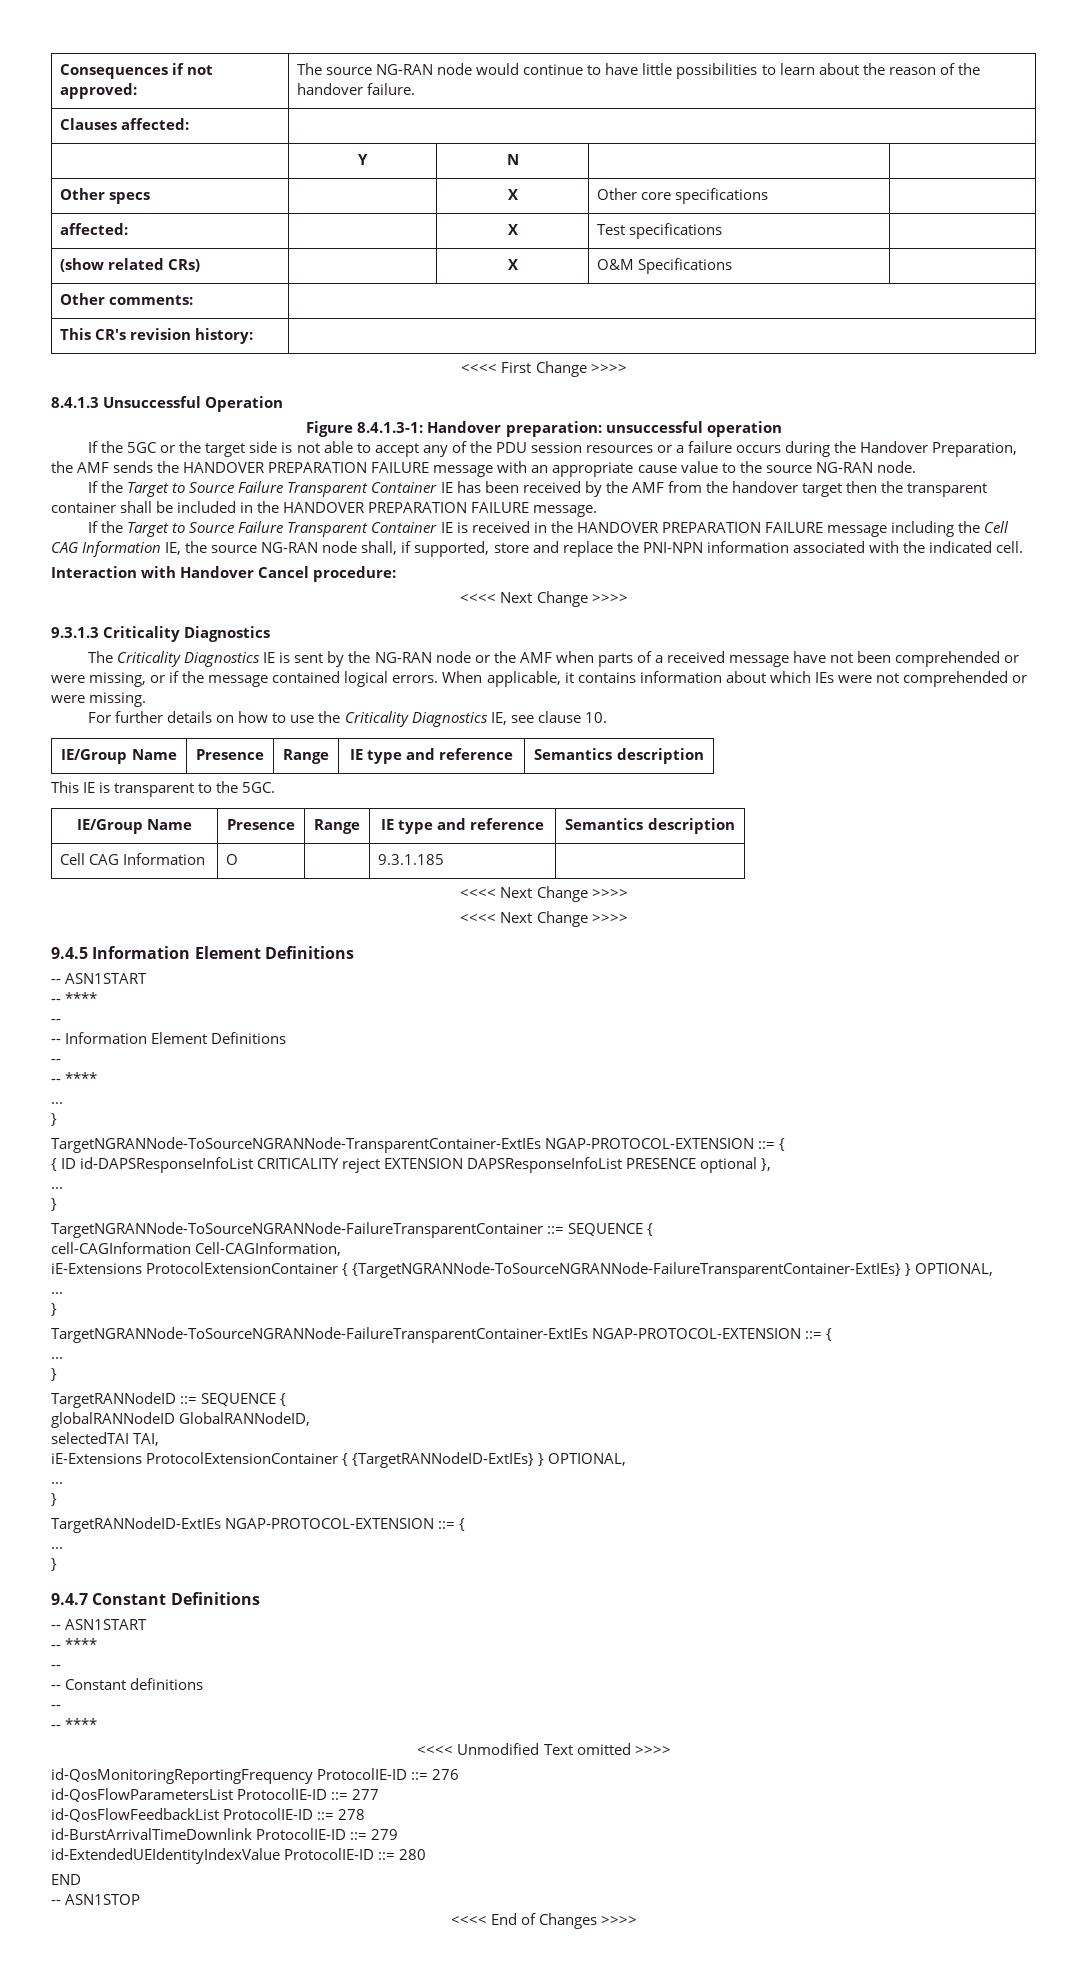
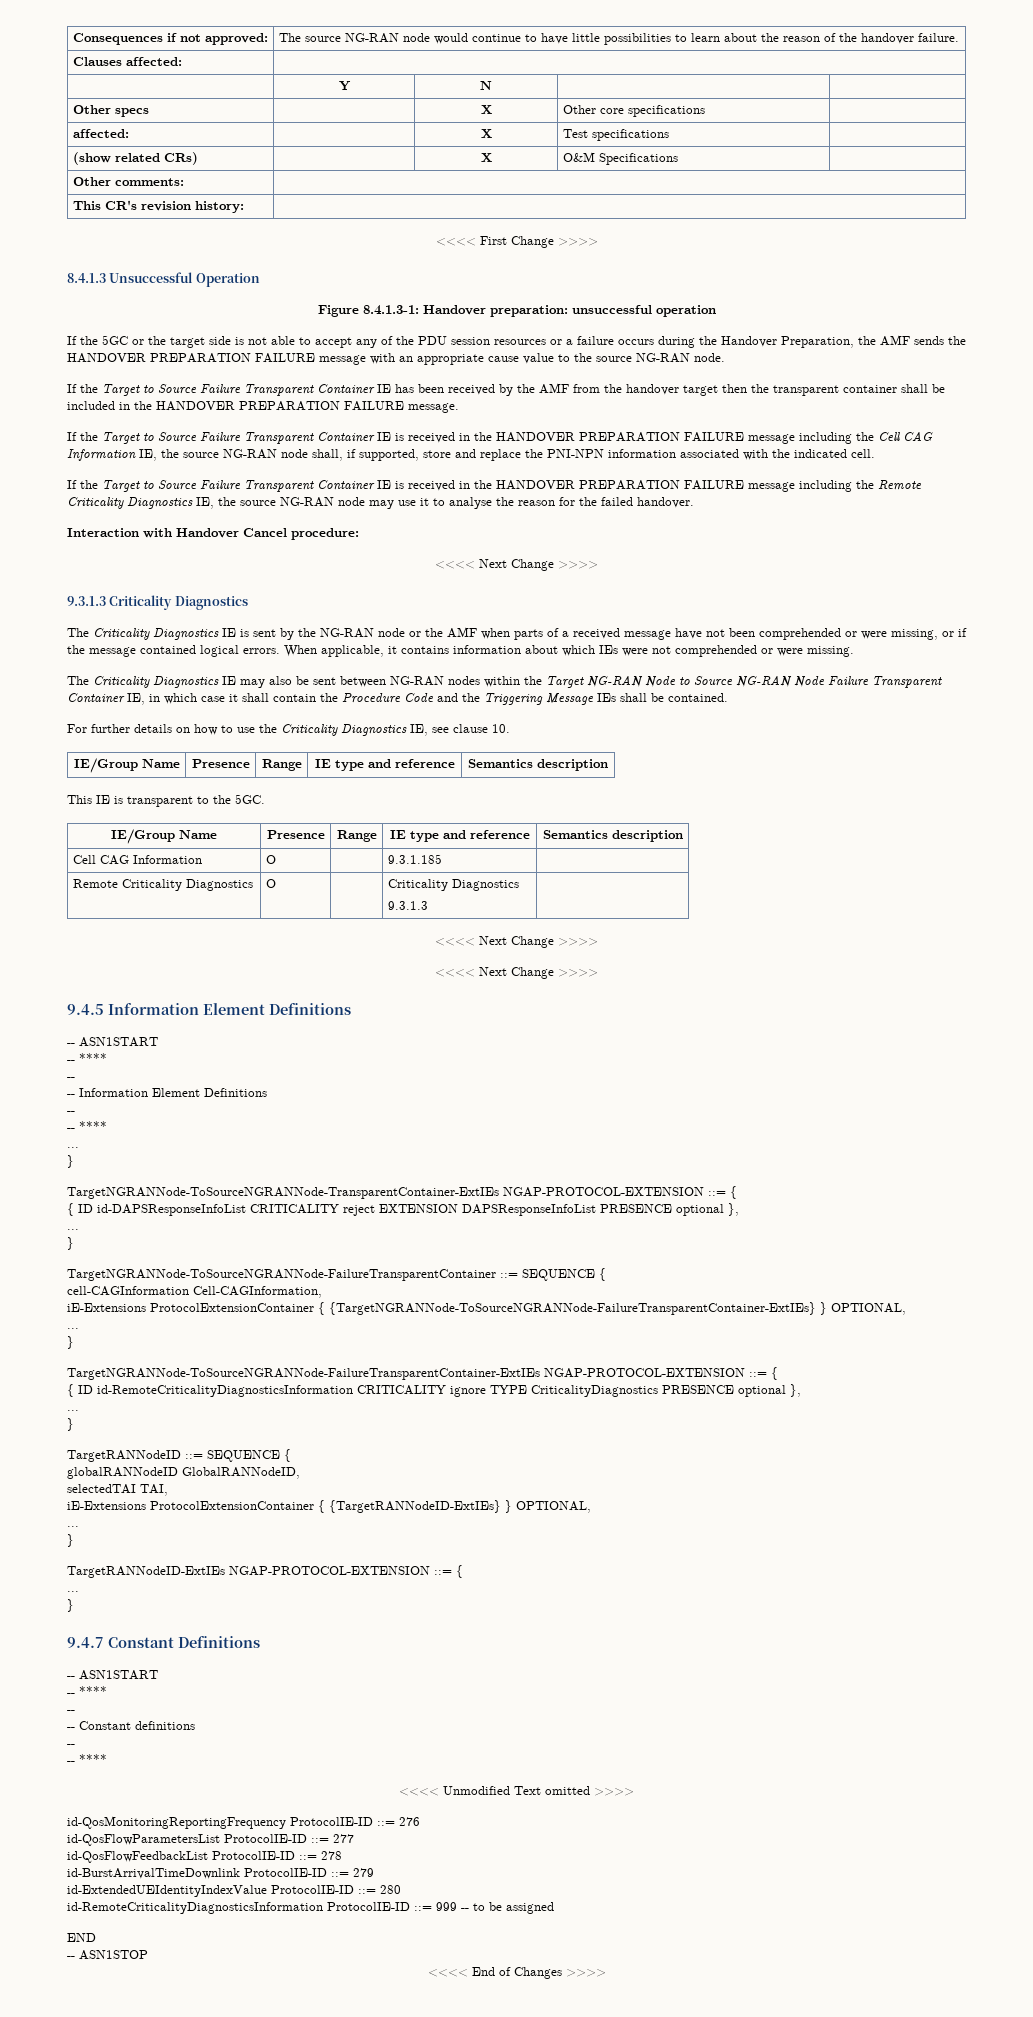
+ If the Target to Source Failure Transparent Container IE is received in the HANDOVER PREPARATION FAILURE message including the Remote Criticality Diagnostics IE, the source NG-RAN node may use it to analyse the reason for the failed handover.
+ The Criticality Diagnostics IE may also be sent between NG-RAN nodes within the Target NG-RAN Node to Source NG-RAN Node Failure Transparent Container IE, in which case it shall contain the Procedure Code and the Triggering Message IEs shall be contained.
+ Remote Criticality Diagnostics | O | | Criticality Diagnostics
+ 9.3.1.3 |
+ { ID id-RemoteCriticalityDiagnosticsInformation CRITICALITY ignore TYPE CriticalityDiagnostics PRESENCE optional },
+ id-RemoteCriticalityDiagnosticsInformation ProtocolIE-ID ::= 999 -- to be assigned

